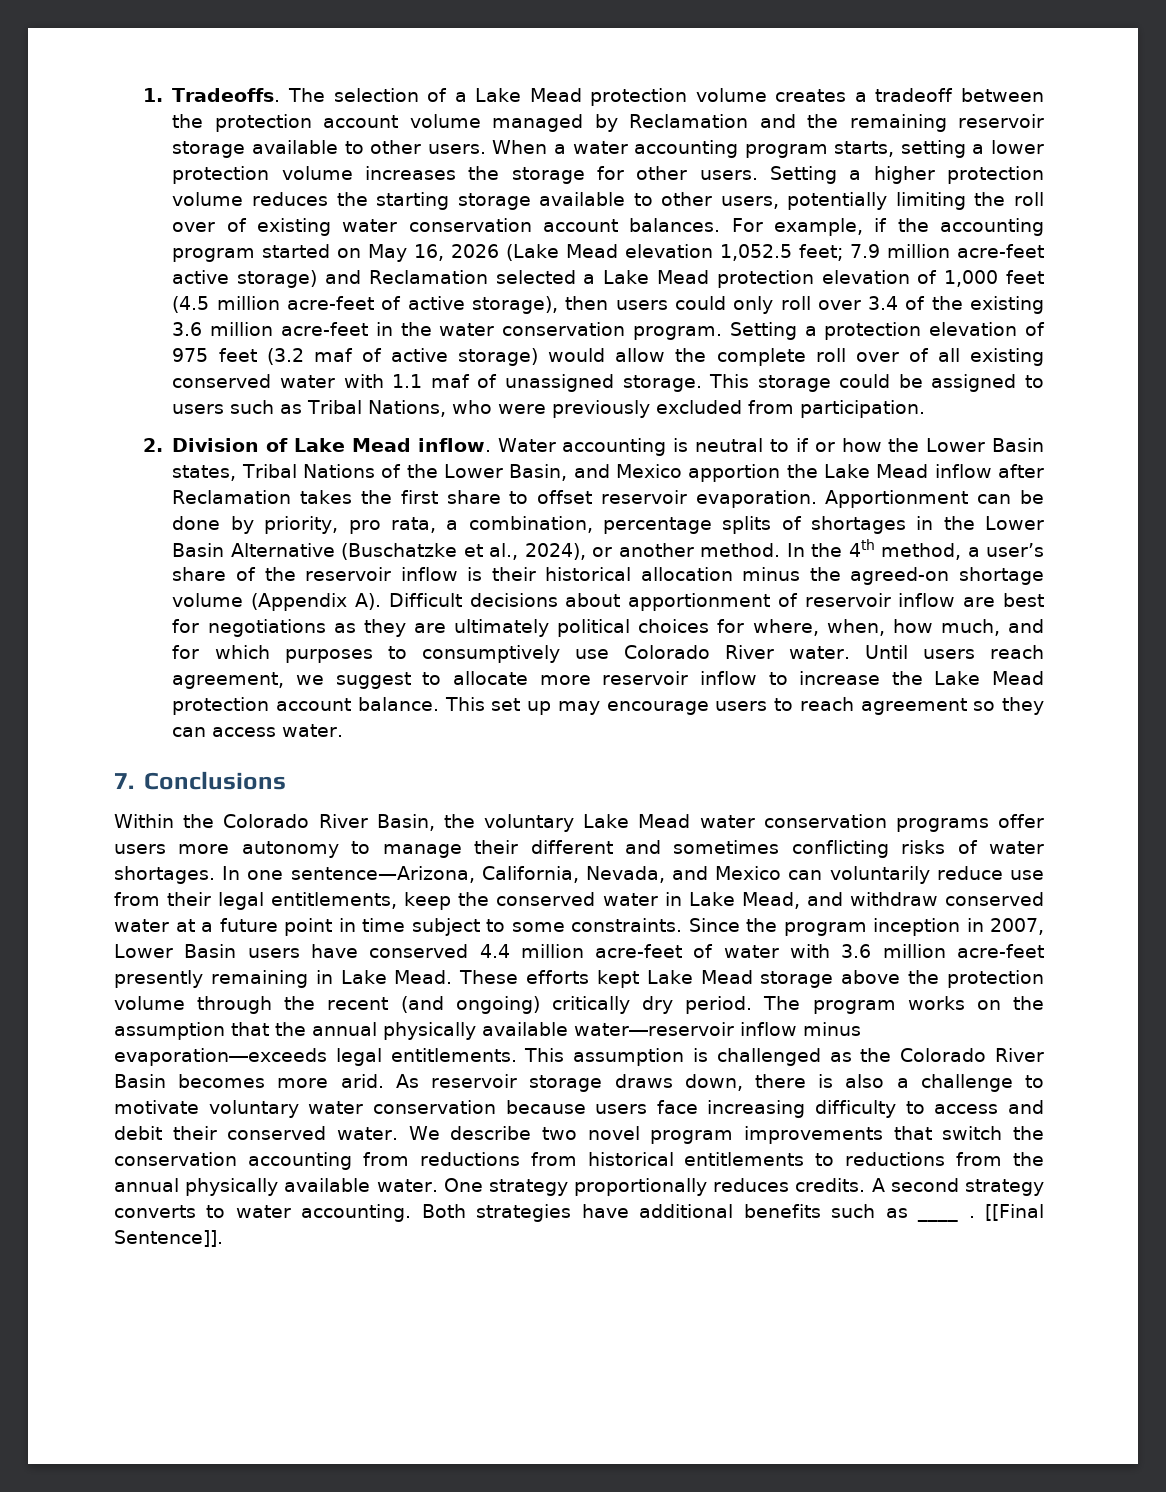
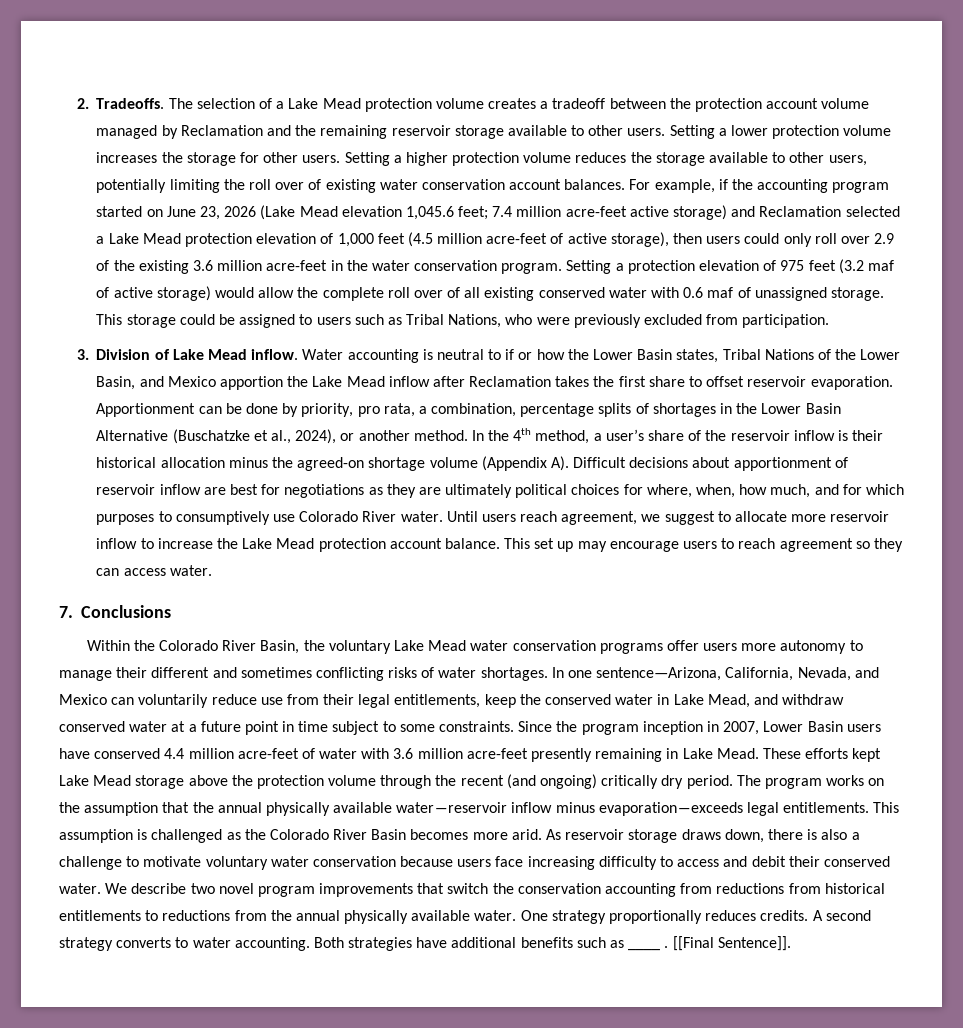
- 1. Tradeoffs.
+ 2. Tradeoffs.
- When a water accounting program starts, setting a lower protection volume increases the storage for other users.
+ Setting a lower protection volume increases the storage for other users.
- Setting a higher protection volume reduces the starting storage available to other users, potentially limiting the roll over of existing water conservation account balances.
+ Setting a higher protection volume reduces the storage available to other users, potentially limiting the roll over of existing water conservation account balances.
- For example, if the accounting program started on May 16, 2026 (Lake Mead elevation 1,052.5 feet; 7.9 million acre-feet active storage) and Reclamation selected a Lake Mead protection elevation of 1,000 feet (4.5 million acre-feet of active storage), then users could only roll over 3.4 of the existing 3.6 million acre-feet in the water conservation program.
+ For example, if the accounting program started on June 23, 2026 (Lake Mead elevation 1,045.6 feet; 7.4 million acre-feet active storage) and Reclamation selected a Lake Mead protection elevation of 1,000 feet (4.5 million acre-feet of active storage), then users could only roll over 2.9 of the existing 3.6 million acre-feet in the water conservation program.
- Setting a protection elevation of 975 feet (3.2 maf of active storage) would allow the complete roll over of all existing conserved water with 1.1 maf of unassigned storage.
+ Setting a protection elevation of 975 feet (3.2 maf of active storage) would allow the complete roll over of all existing conserved water with 0.6 maf of unassigned storage.
- 2. Division of Lake Mead inflow.
+ 3. Division of Lake Mead inflow.

